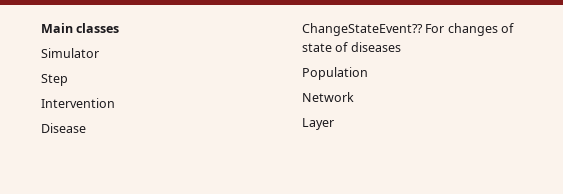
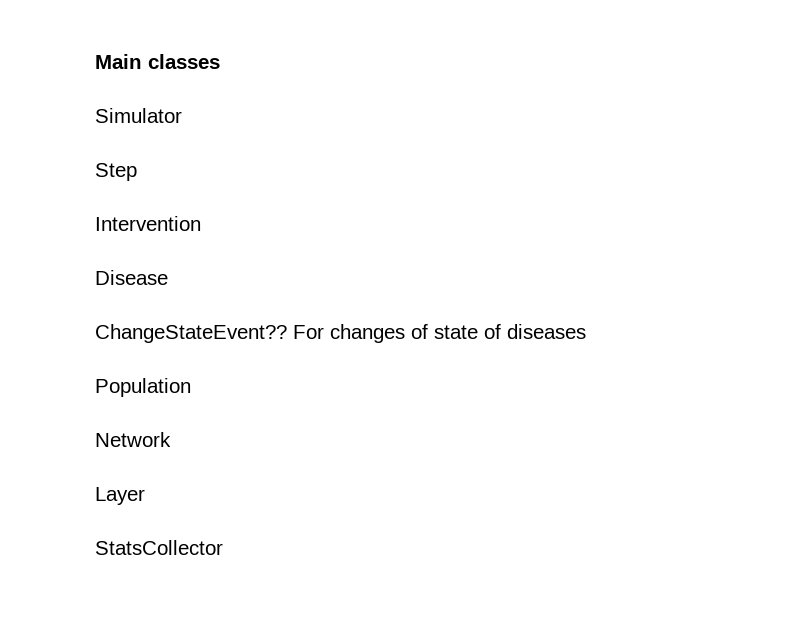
+ StatsCollector

